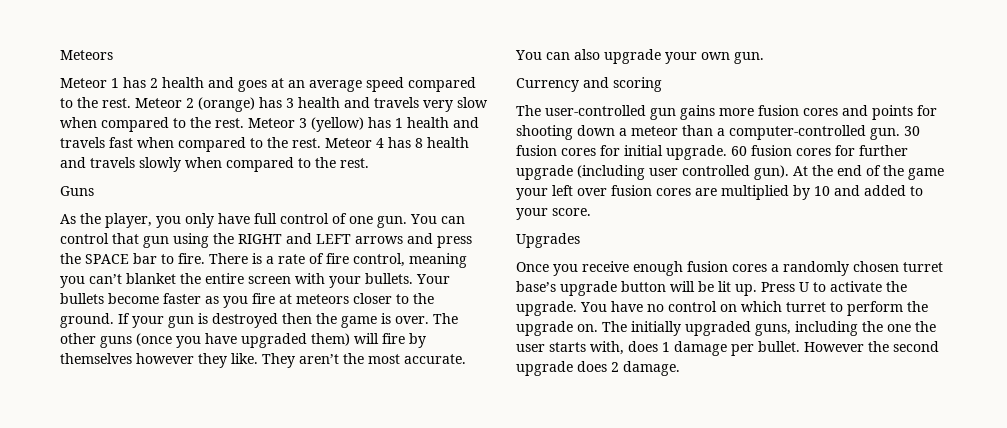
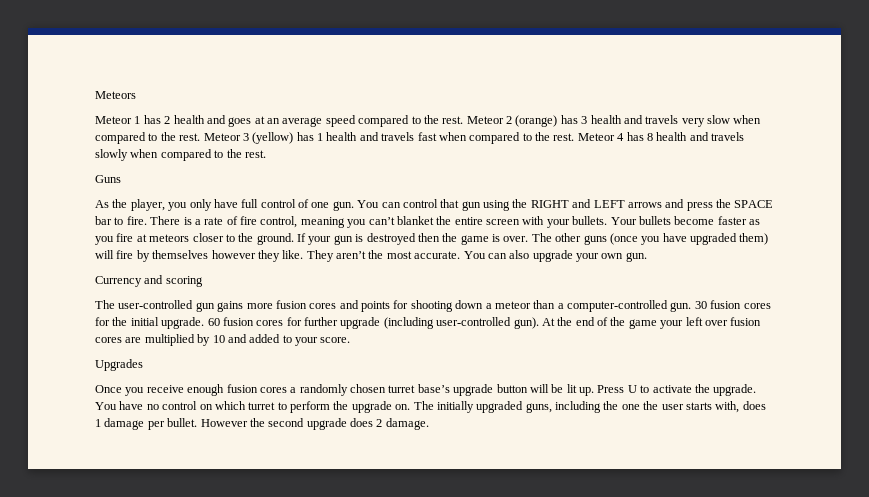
- 30 fusion cores for initial upgrade.
+ 30 fusion cores for the initial upgrade.
- 60 fusion cores for further upgrade (including user controlled gun).
+ 60 fusion cores for further upgrade (including user-controlled gun).

